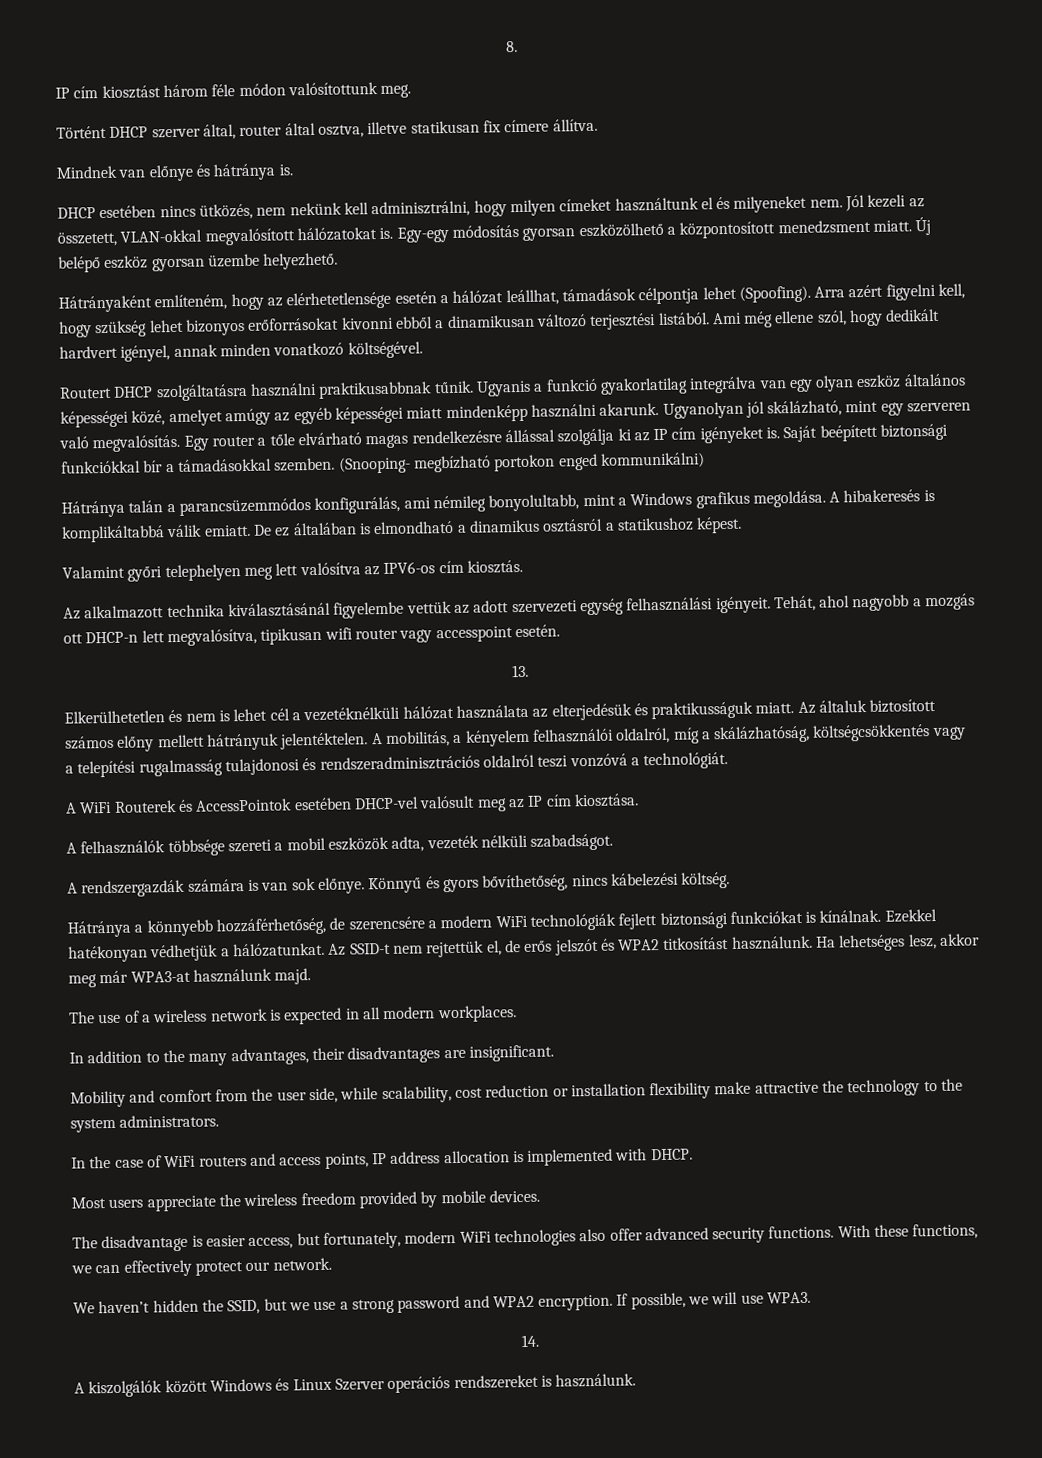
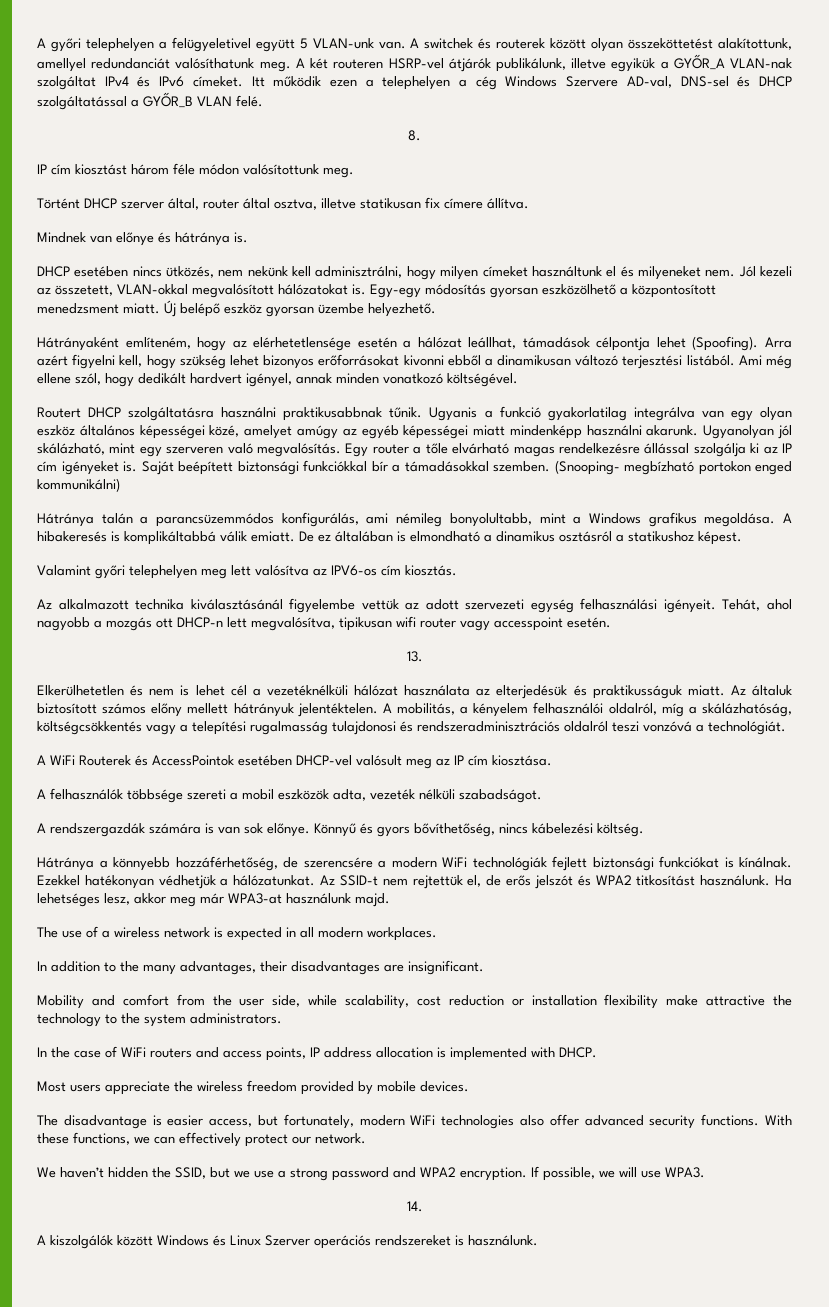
+ A győri telephelyen a felügyeletivel együtt 5 VLAN-unk van. A switchek és routerek között olyan összeköttetést alakítottunk, amellyel redundanciát valósíthatunk meg. A két routeren HSRP-vel átjárók publikálunk, illetve egyikük a GYŐR_A VLAN-nak szolgáltat IPv4 és IPv6 címeket. Itt működik ezen a telephelyen a cég Windows Szervere AD-val, DNS-sel és DHCP szolgáltatással a GYŐR_B VLAN felé.

